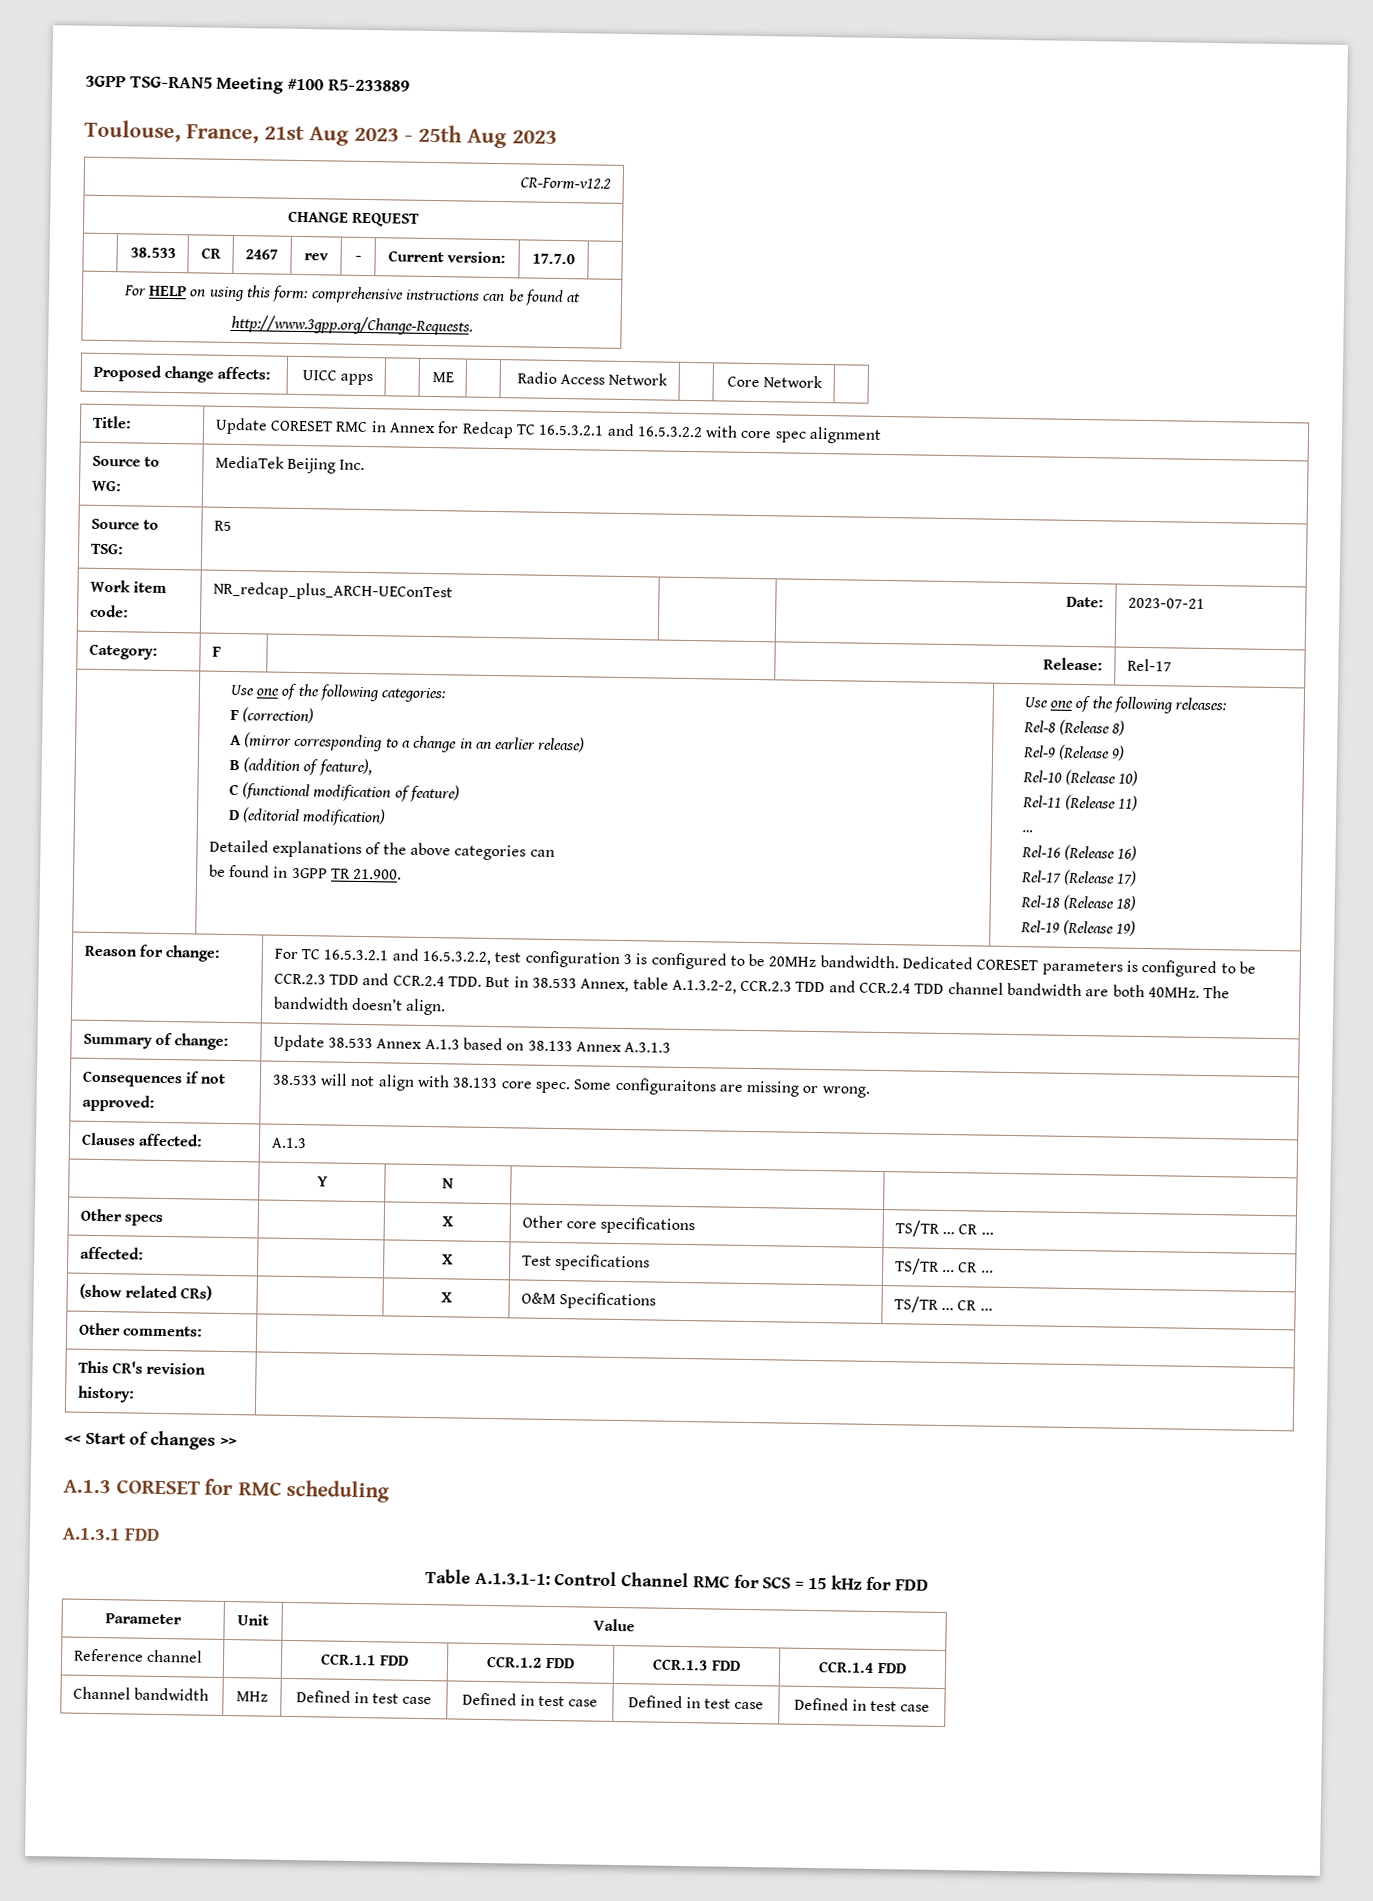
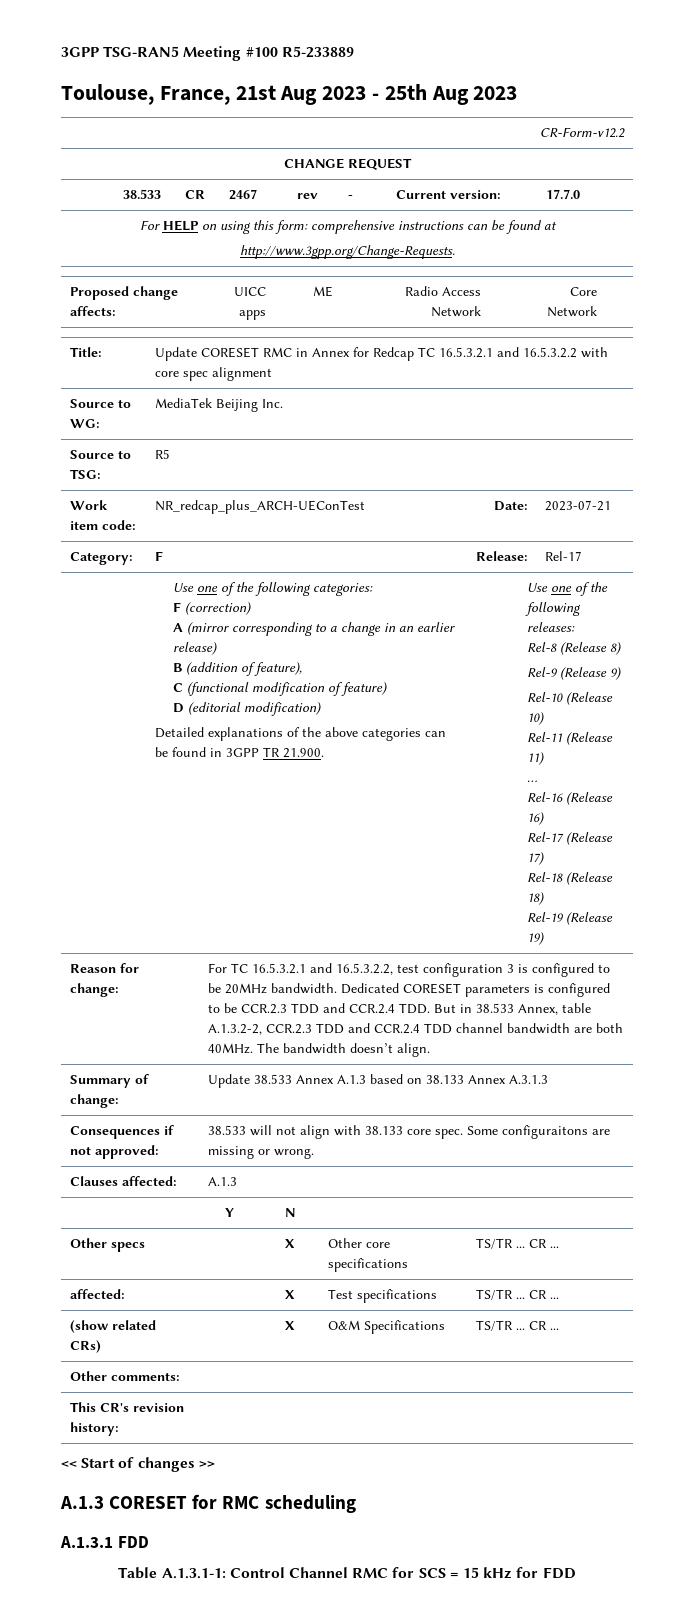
- Parameter | Unit | Value
- Reference channel | | CCR.1.1 FDD | CCR.1.2 FDD | CCR.1.3 FDD | CCR.1.4 FDD
- Channel bandwidth | MHz | Defined in test case | Defined in test case | Defined in test case | Defined in test case

